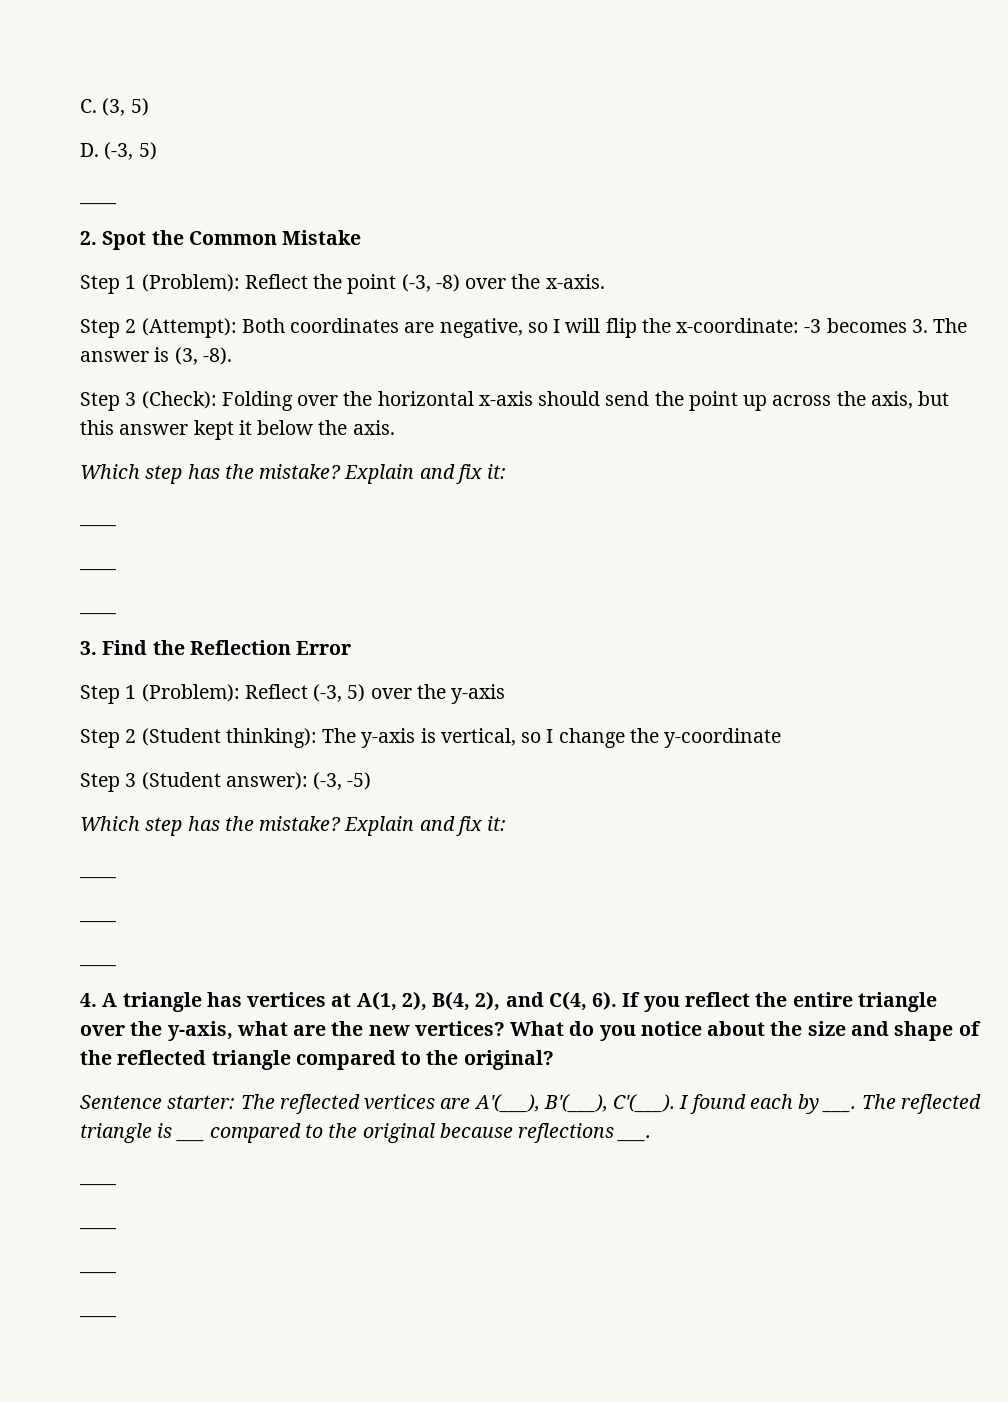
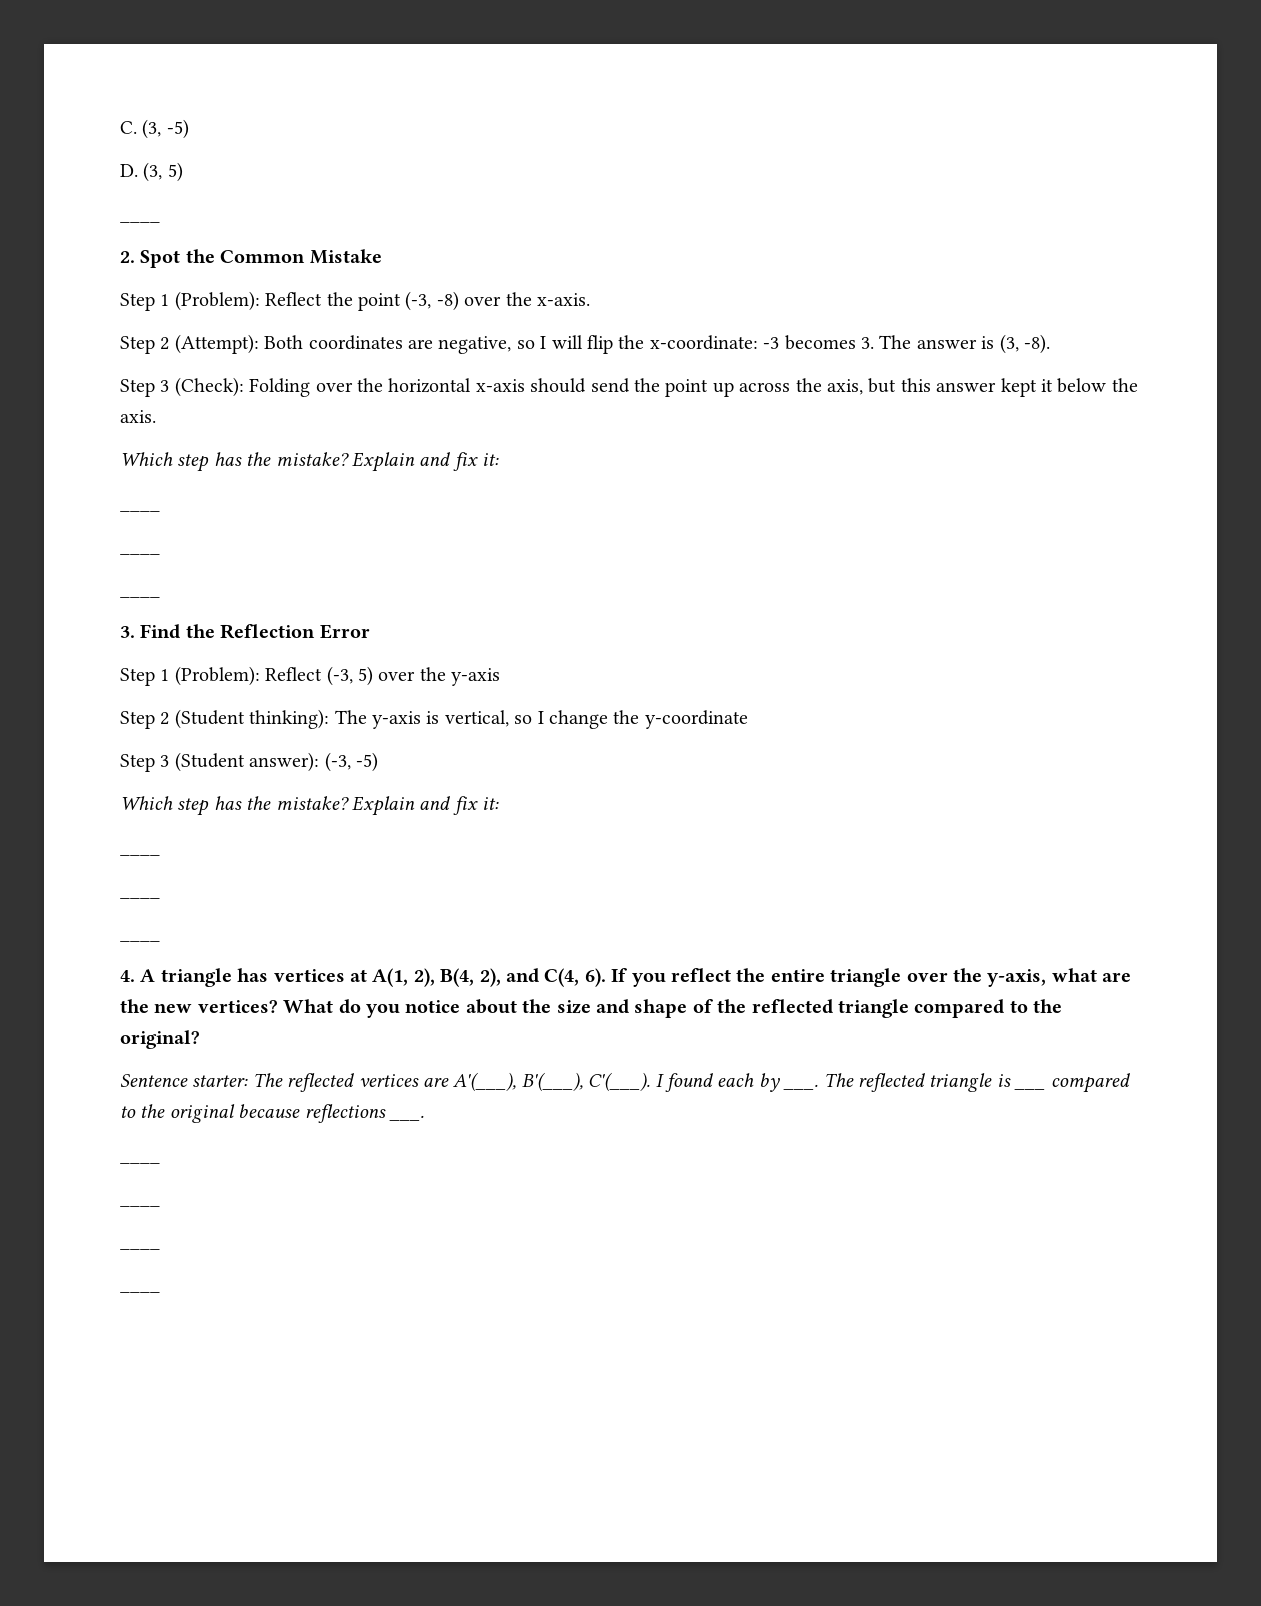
- C. (3, 5)
+ C. (3, -5)
- D. (-3, 5)
+ D. (3, 5)

